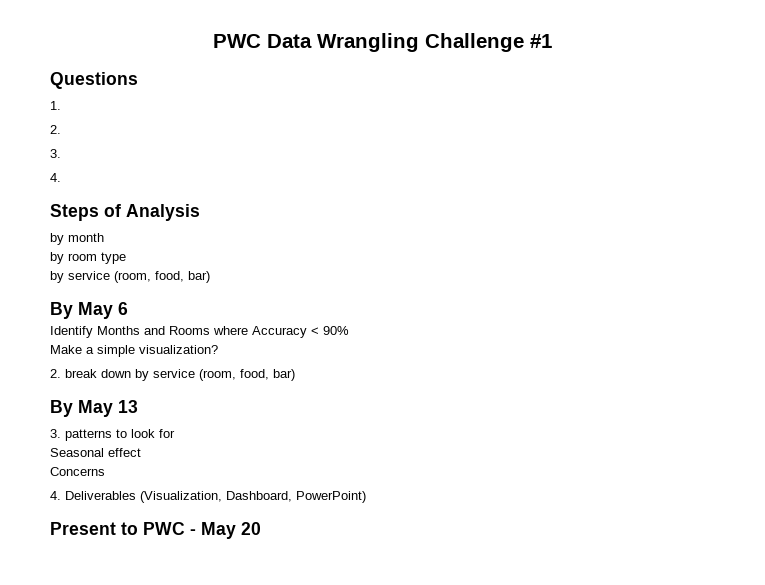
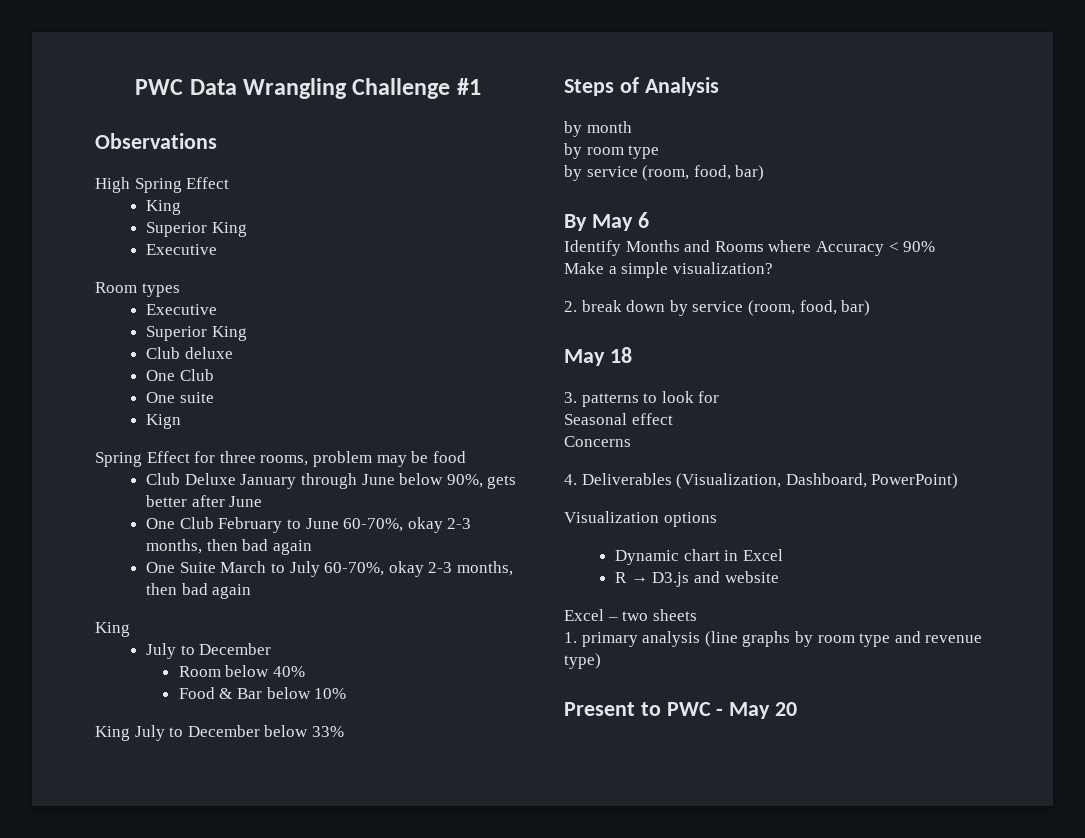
- Questions
- 1.
- 2.
- 3.
- 4.
+ Observations
+ High Spring Effect
+ King
+ Superior King
+ Executive
+ Room types
+ Executive
+ Superior King
+ Club deluxe
+ One Club
+ One suite
+ Kign
+ Spring Effect for three rooms, problem may be food
+ Club Deluxe January through June below 90%, gets better after June
+ One Club February to June 60-70%, okay 2-3 months, then bad again
+ One Suite March to July 60-70%, okay 2-3 months, then bad again
+ King
+ July to December
+ Room below 40%
+ Food & Bar below 10%
+ King July to December below 33%
- By May 13
+ May 18
+ Visualization options
+ Dynamic chart in Excel
+ R → D3.js and website
+ Excel – two sheets
+ 1. primary analysis (line graphs by room type and revenue type)

